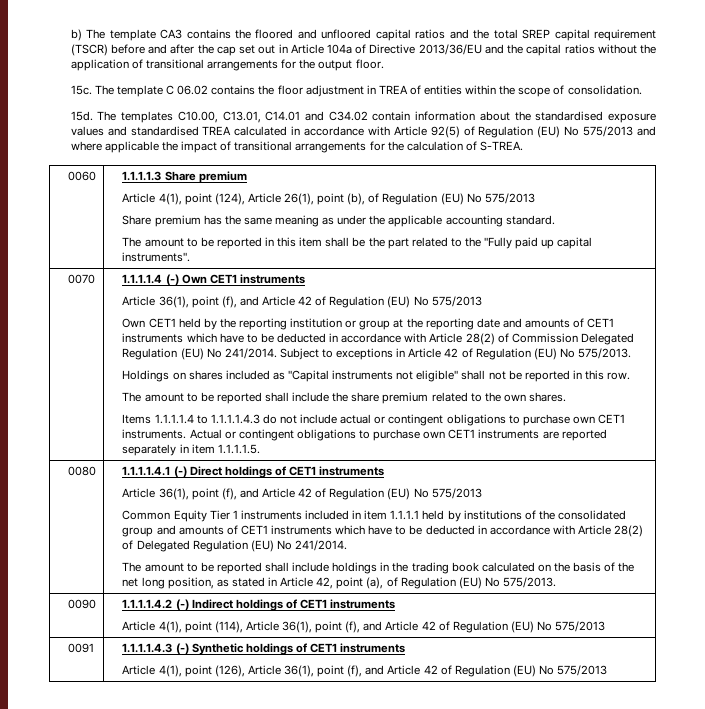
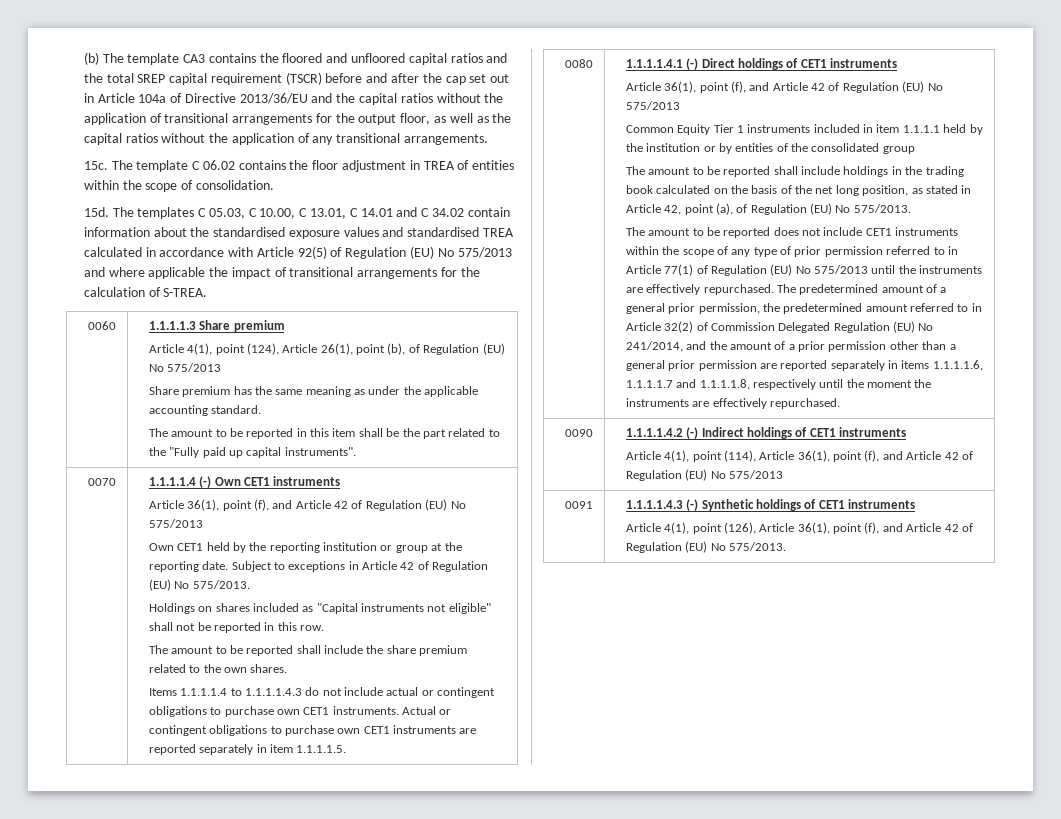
- b) The template CA3 contains the floored and unfloored capital ratios and the total SREP capital requirement (TSCR) before and after the cap set out in Article 104a of Directive 2013/36/EU and the capital ratios without the application of transitional arrangements for the output floor.
+ (b) The template CA3 contains the floored and unfloored capital ratios and the total SREP capital requirement (TSCR) before and after the cap set out in Article 104a of Directive 2013/36/EU and the capital ratios without the application of transitional arrangements for the output floor, as well as the capital ratios without the application of any transitional arrangements.
- The templates C10.00, C13.01, C14.01 and C34.02 contain information about the standardised exposure values and standardised TREA calculated in accordance with Article 92(5) of Regulation (EU) No 575/2013 and where applicable the impact of transitional arrangements for the calculation of S-TREA.
+ The templates C 05.03, C 10.00, C 13.01, C 14.01 and C 34.02 contain information about the standardised exposure values and standardised TREA calculated in accordance with Article 92(5) of Regulation (EU) No 575/2013 and where applicable the impact of transitional arrangements for the calculation of S-TREA.
- Own CET1 held by the reporting institution or group at the reporting date and amounts of CET1 instruments which have to be deducted in accordance with Article 28(2) of Commission Delegated Regulation (EU) No 241/2014.
+ Own CET1 held by the reporting institution or group at the reporting date.
- Common Equity Tier 1 instruments included in item 1.1.1.1 held by institutions of the consolidated group and amounts of CET1 instruments which have to be deducted in accordance with Article 28(2) of Delegated Regulation (EU) No 241/2014.
+ Common Equity Tier 1 instruments included in item 1.1.1.1 held by the institution or by entities of the consolidated group
+ The amount to be reported does not include CET1 instruments within the scope of any type of prior permission referred to in Article 77(1) of Regulation (EU) No 575/2013 until the instruments are effectively repurchased. The predetermined amount of a general prior permission, the predetermined amount referred to in Article 32(2) of Commission Delegated Regulation (EU) No 241/2014, and the amount of a prior permission other than a general prior permission are reported separately in items 1.1.1.1.6, 1.1.1.1.7 and 1.1.1.1.8, respectively until the moment the instruments are effectively repurchased.
  0091 | 1.1.1.1.4.3 (-) Synthetic holdings of CET1 instruments
- Article 4(1), point (126), Article 36(1), point (f), and Article 42 of Regulation (EU) No 575/2013
+ Article 4(1), point (126), Article 36(1), point (f), and Article 42 of Regulation (EU) No 575/2013.

